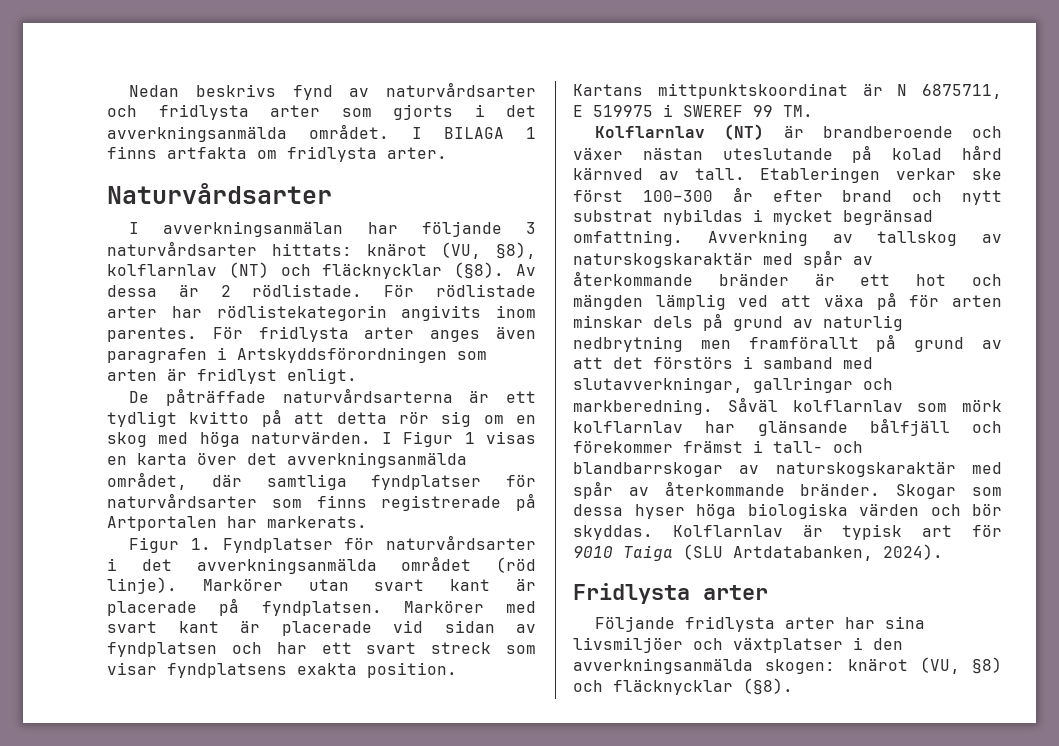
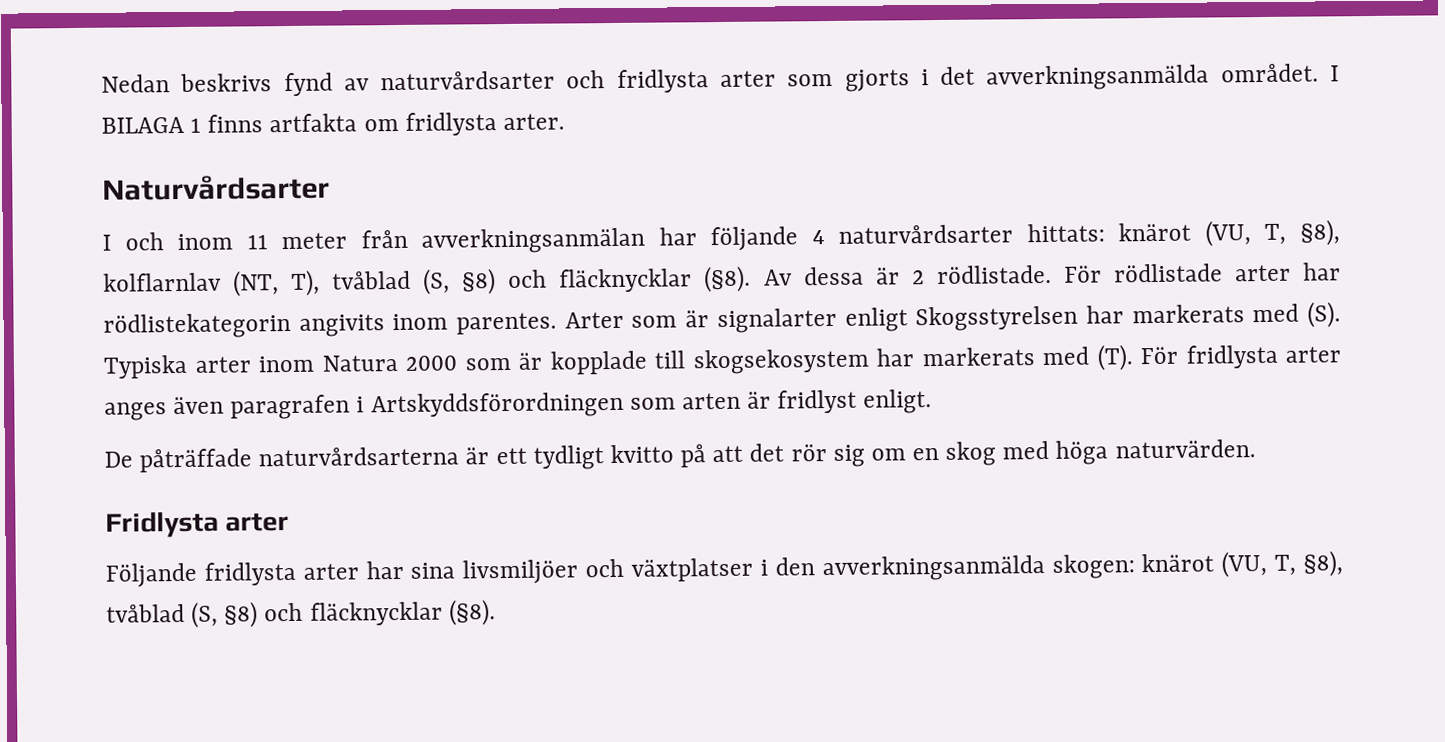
- I avverkningsanmälan har följande 3 naturvårdsarter hittats: knärot (VU, §8), kolflarnlav (NT) och fläcknycklar (§8).
+ I och inom 11 meter från avverkningsanmälan har följande 4 naturvårdsarter hittats: knärot (VU, T, §8), kolflarnlav (NT, T), tvåblad (S, §8) och fläcknycklar (§8).
- För fridlysta arter anges även paragrafen i Artskyddsförordningen som arten är fridlyst enligt.
+ Arter som är signalarter enligt Skogsstyrelsen har markerats med (S). Typiska arter inom Natura 2000 som är kopplade till skogsekosystem har markerats med (T). För fridlysta arter anges även paragrafen i Artskyddsförordningen som arten är fridlyst enligt.
- De påträffade naturvårdsarterna är ett tydligt kvitto på att detta rör sig om en skog med höga naturvärden. I Figur 1 visas en karta över det avverkningsanmälda området, där samtliga fyndplatser för naturvårdsarter som finns registrerade på Artportalen har markerats.
- Figur 1. Fyndplatser för naturvårdsarter i det avverkningsanmälda området (röd linje). Markörer utan svart kant är placerade på fyndplatsen. Markörer med svart kant är placerade vid sidan av fyndplatsen och har ett svart streck som visar fyndplatsens exakta position. Kartans mittpunktskoordinat är N 6875711, E 519975 i SWEREF 99 TM.
- Kolflarnlav (NT) är brandberoende och växer nästan uteslutande på kolad hård kärnved av tall. Etableringen verkar ske först 100–300 år efter brand och nytt substrat nybildas i mycket begränsad omfattning. Avverkning av tallskog av naturskogskaraktär med spår av återkommande bränder är ett hot och mängden lämplig ved att växa på för arten minskar dels på grund av naturlig nedbrytning men framförallt på grund av att det förstörs i samband med slutavverkningar, gallringar och markberedning. Såväl kolflarnlav som mörk kolflarnlav har glänsande bålfjäll och förekommer främst i tall- och blandbarrskogar av naturskogskaraktär med spår av återkommande bränder. Skogar som dessa hyser höga biologiska värden och bör skyddas. Kolflarnlav är typisk art för 9010 Taiga (SLU Artdatabanken, 2024).
+ De påträffade naturvårdsarterna är ett tydligt kvitto på att det rör sig om en skog med höga naturvärden.
- Följande fridlysta arter har sina livsmiljöer och växtplatser i den avverkningsanmälda skogen: knärot (VU, §8) och fläcknycklar (§8).
+ Följande fridlysta arter har sina livsmiljöer och växtplatser i den avverkningsanmälda skogen: knärot (VU, T, §8), tvåblad (S, §8) och fläcknycklar (§8).

